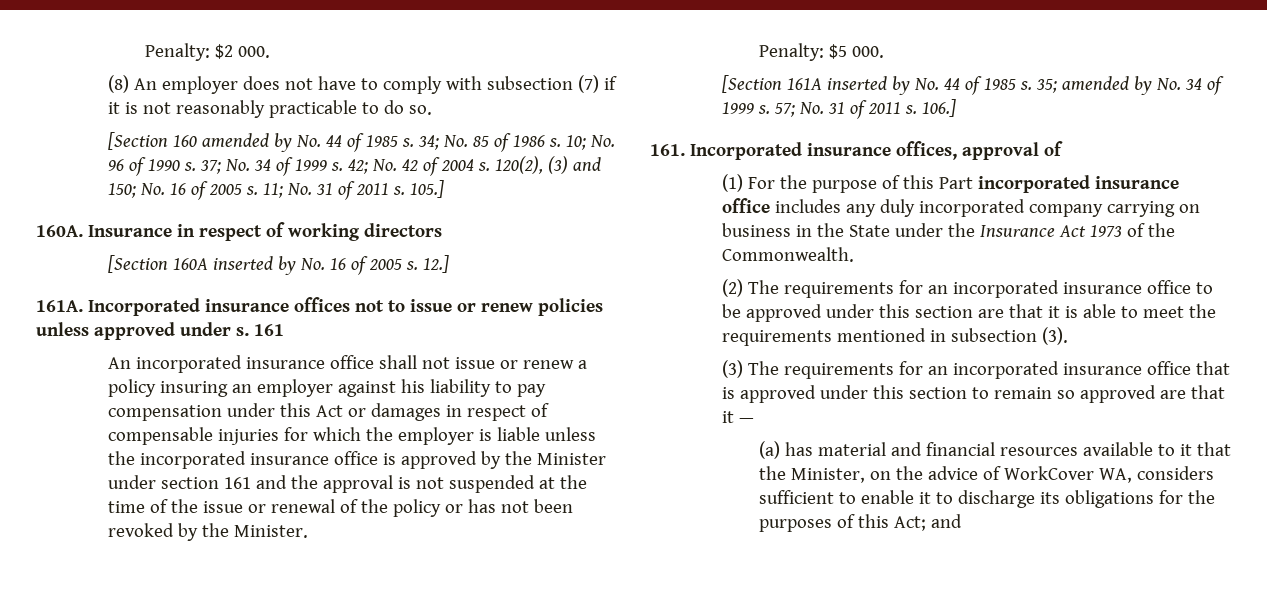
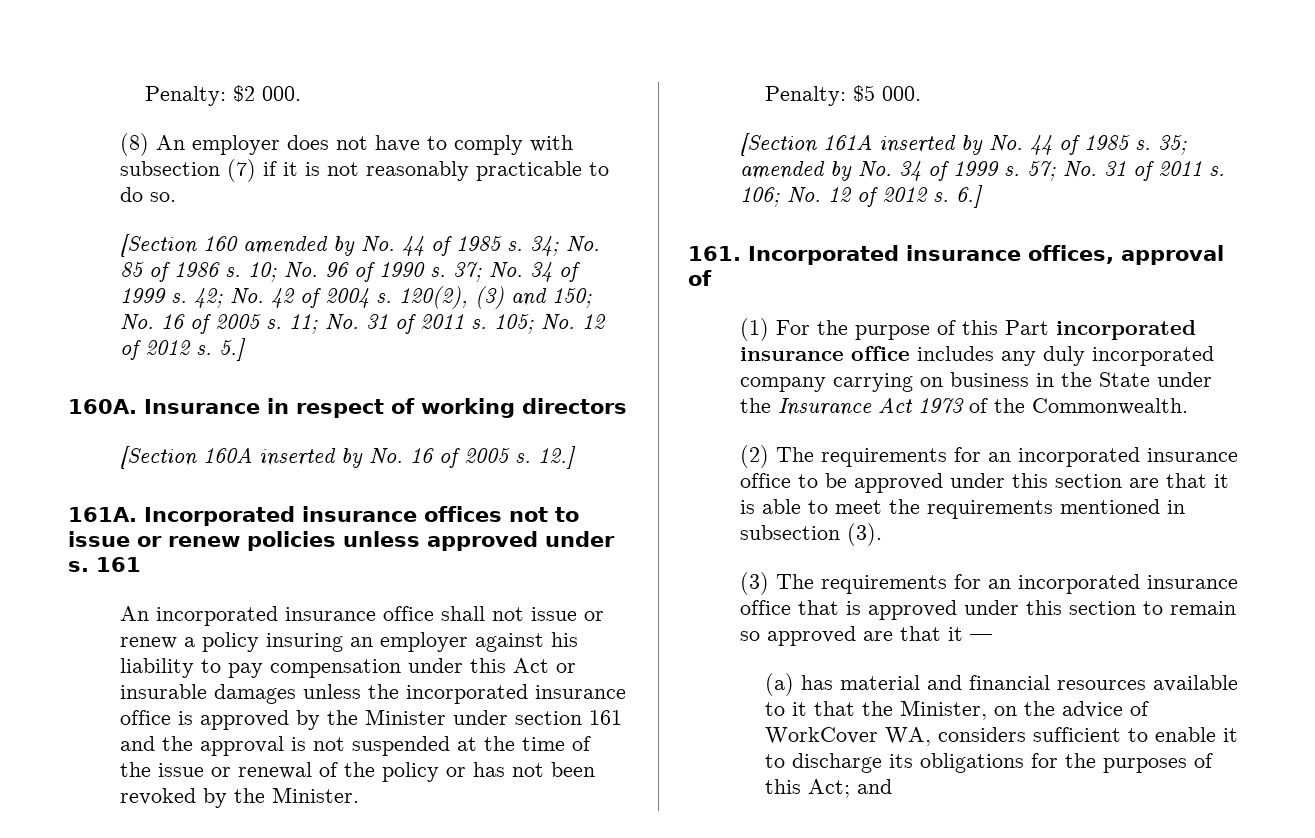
- 105.]
+ 105; No. 12 of 2012 s. 5.]
- An incorporated insurance office shall not issue or renew a policy insuring an employer against his liability to pay compensation under this Act or damages in respect of compensable injuries for which the employer is liable unless the incorporated insurance office is approved by the Minister under section 161 and the approval is not suspended at the time of the issue or renewal of the policy or has not been revoked by the Minister.
+ An incorporated insurance office shall not issue or renew a policy insuring an employer against his liability to pay compensation under this Act or insurable damages unless the incorporated insurance office is approved by the Minister under section 161 and the approval is not suspended at the time of the issue or renewal of the policy or has not been revoked by the Minister.
- 106.]
+ 106; No. 12 of 2012 s. 6.]

